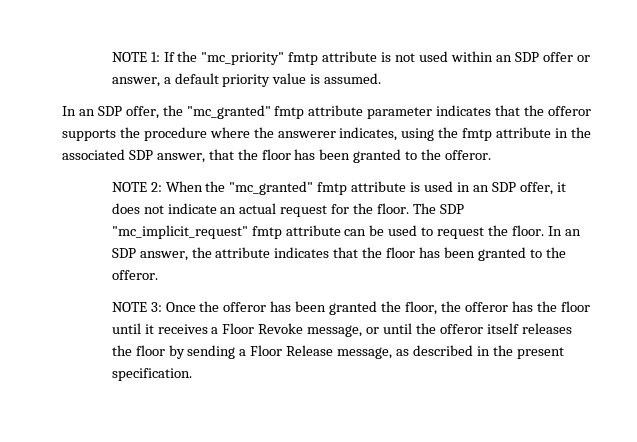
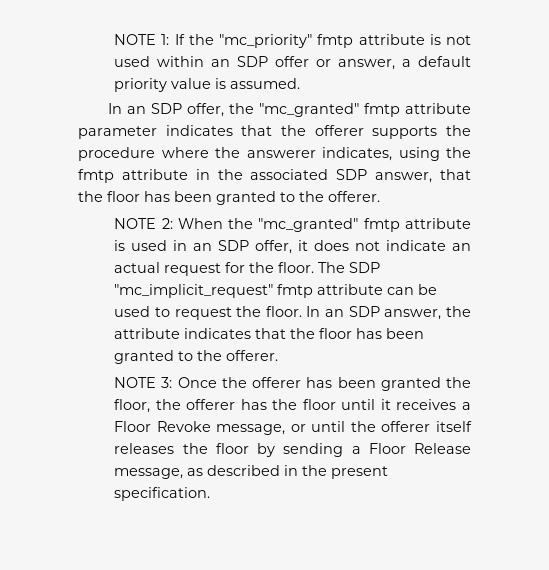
- In an SDP offer, the "mc_granted" fmtp attribute parameter indicates that the offeror supports the procedure where the answerer indicates, using the fmtp attribute in the associated SDP answer, that the floor has been granted to the offeror.
+ In an SDP offer, the "mc_granted" fmtp attribute parameter indicates that the offerer supports the procedure where the answerer indicates, using the fmtp attribute in the associated SDP answer, that the floor has been granted to the offerer.
- In an SDP answer, the attribute indicates that the floor has been granted to the offeror.
+ In an SDP answer, the attribute indicates that the floor has been granted to the offerer.
- NOTE 3: Once the offeror has been granted the floor, the offeror has the floor until it receives a Floor Revoke message, or until the offeror itself releases the floor by sending a Floor Release message, as described in the present specification.
+ NOTE 3: Once the offerer has been granted the floor, the offerer has the floor until it receives a Floor Revoke message, or until the offerer itself releases the floor by sending a Floor Release message, as described in the present specification.

